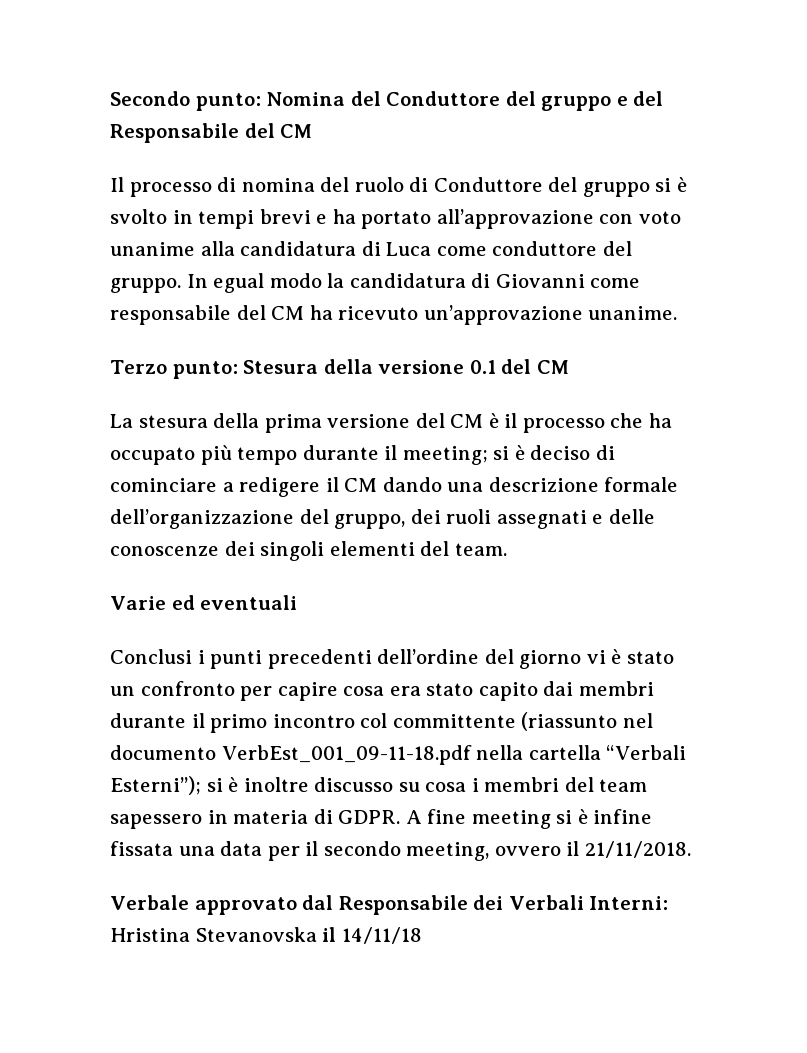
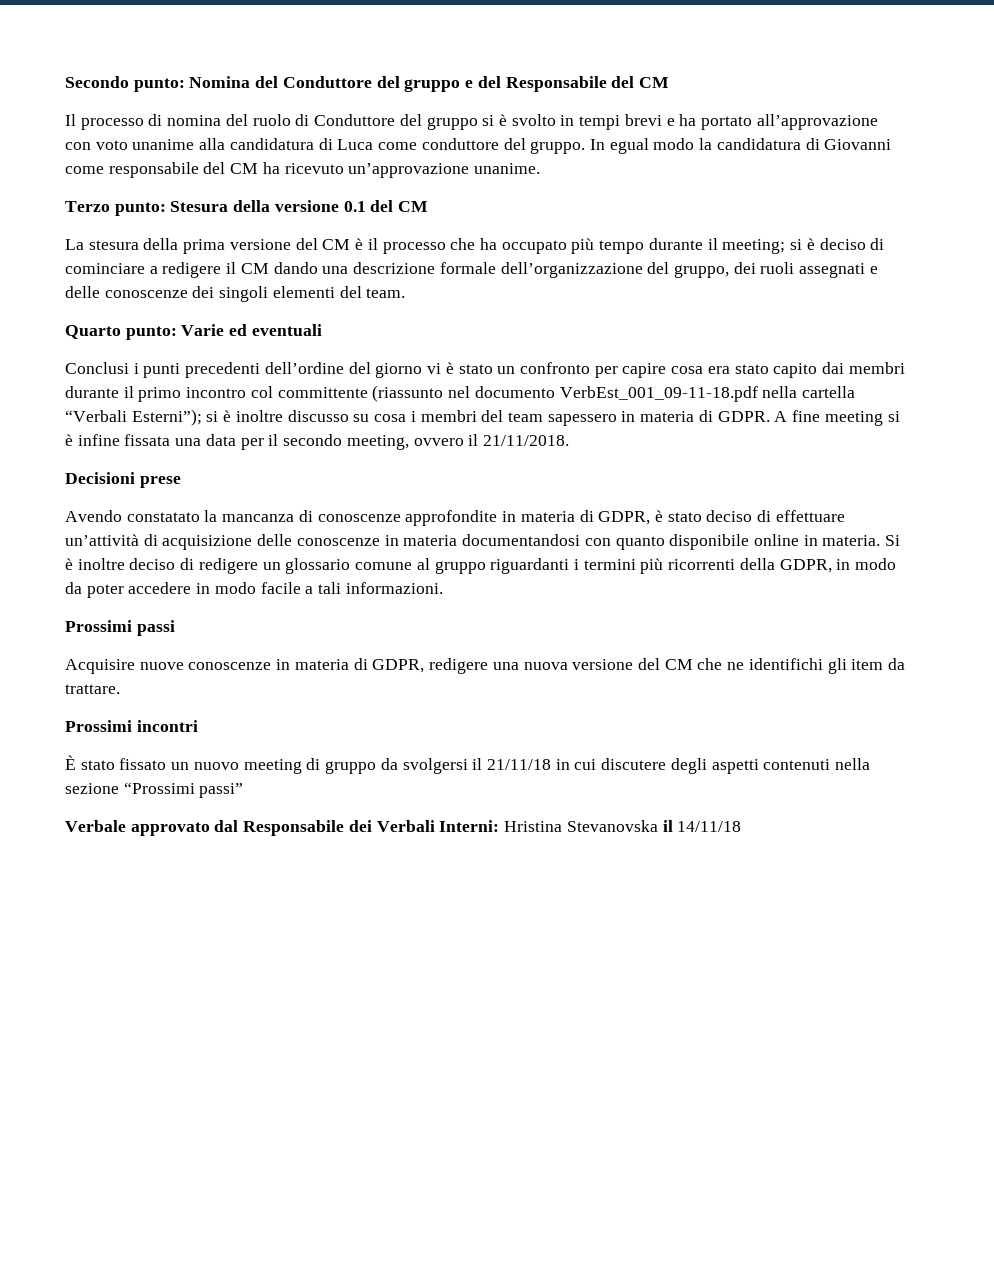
- Varie ed eventuali
+ Quarto punto: Varie ed eventuali
+ Decisioni prese
+ Avendo constatato la mancanza di conoscenze approfondite in materia di GDPR, è stato deciso di effettuare un’attività di acquisizione delle conoscenze in materia documentandosi con quanto disponibile online in materia. Si è inoltre deciso di redigere un glossario comune al gruppo riguardanti i termini più ricorrenti della GDPR, in modo da poter accedere in modo facile a tali informazioni.
+ Prossimi passi
+ Acquisire nuove conoscenze in materia di GDPR, redigere una nuova versione del CM che ne identifichi gli item da trattare.
+ Prossimi incontri
+ È stato fissato un nuovo meeting di gruppo da svolgersi il 21/11/18 in cui discutere degli aspetti contenuti nella sezione “Prossimi passi”

